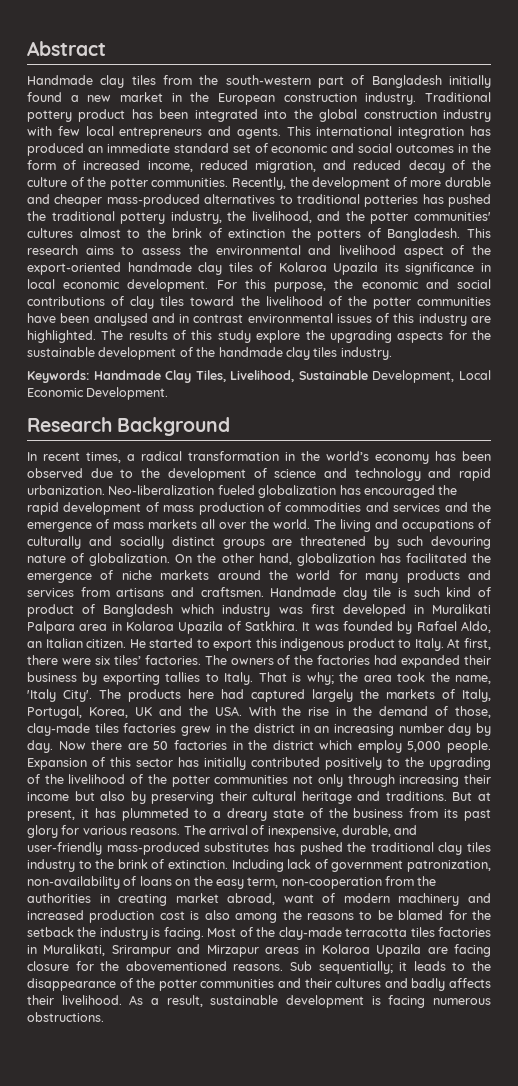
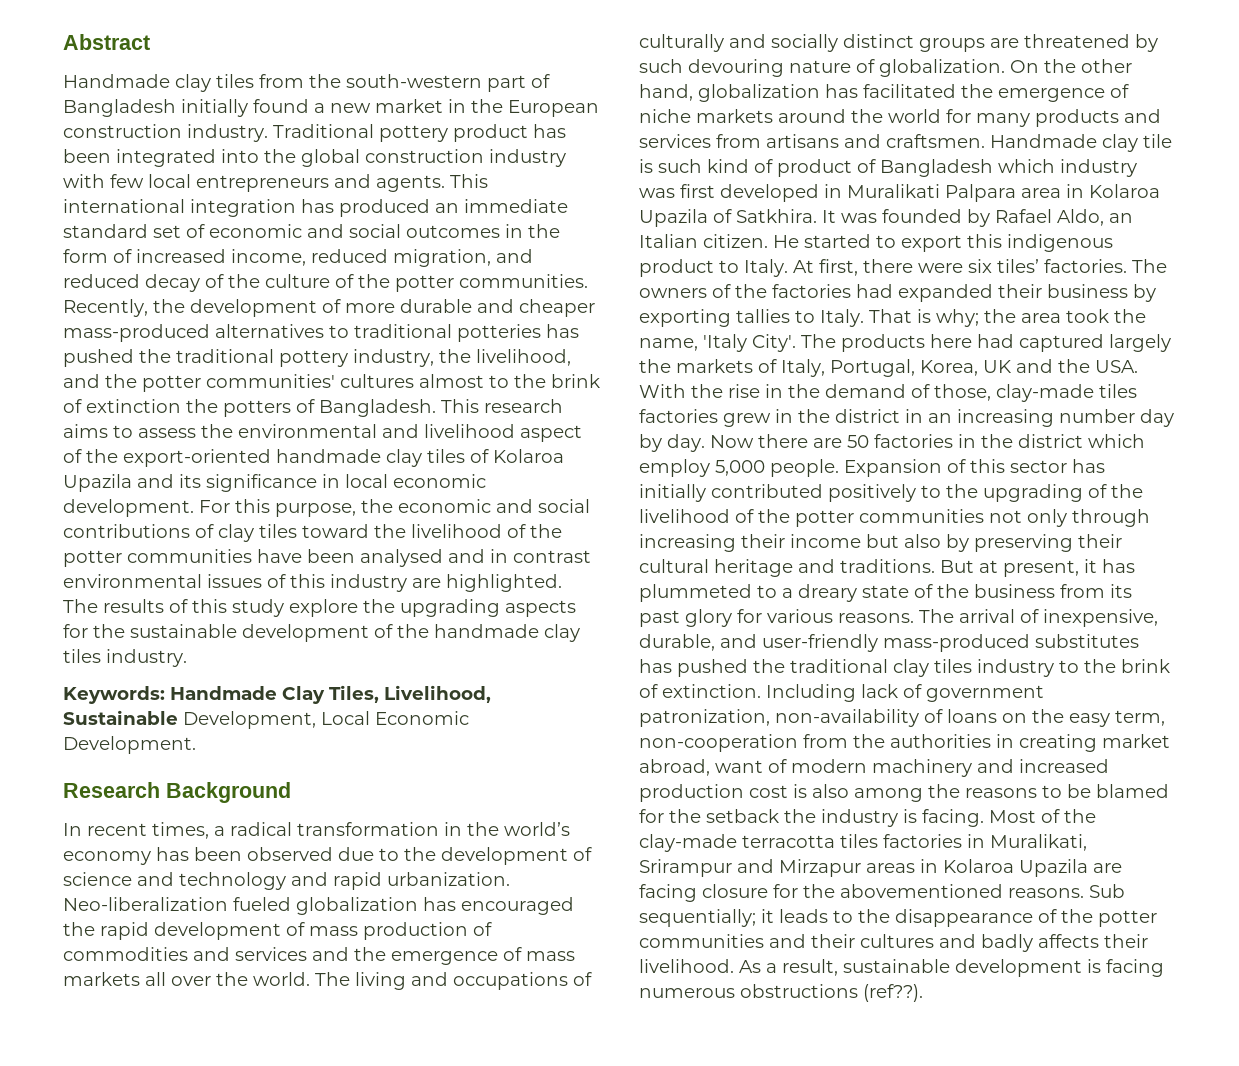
- This research aims to assess the environmental and livelihood aspect of the export-oriented handmade clay tiles of Kolaroa Upazila its significance in local economic development.
+ This research aims to assess the environmental and livelihood aspect of the export-oriented handmade clay tiles of Kolaroa Upazila and its significance in local economic development.
- As a result, sustainable development is facing numerous obstructions.
+ As a result, sustainable development is facing numerous obstructions (ref??).

